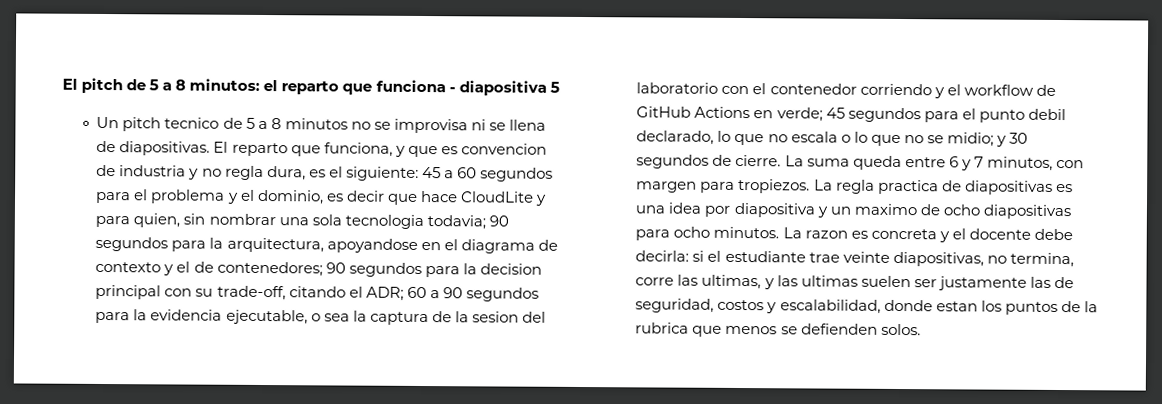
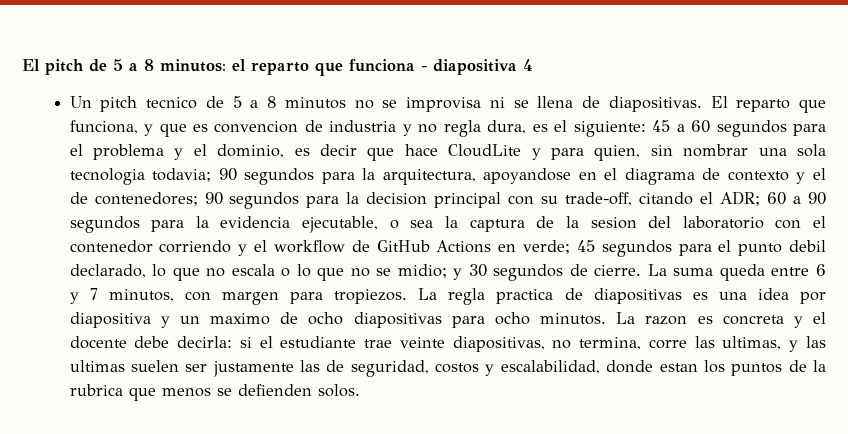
- El pitch de 5 a 8 minutos: el reparto que funciona - diapositiva 5
+ El pitch de 5 a 8 minutos: el reparto que funciona - diapositiva 4

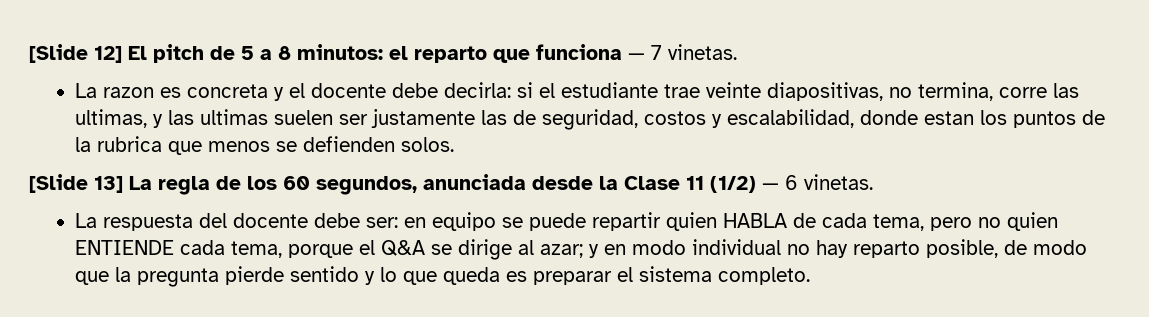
- El pitch de 5 a 8 minutos: el reparto que funciona - diapositiva 4
- Un pitch tecnico de 5 a 8 minutos no se improvisa ni se llena de diapositivas. El reparto que funciona, y que es convencion de industria y no regla dura, es el siguiente: 45 a 60 segundos para el problema y el dominio, es decir que hace CloudLite y para quien, sin nombrar una sola tecnologia todavia; 90 segundos para la arquitectura, apoyandose en el diagrama de contexto y el de contenedores; 90 segundos para la decision principal con su trade-off, citando el ADR; 60 a 90 segundos para la evidencia ejecutable, o sea la captura de la sesion del laboratorio con el contenedor corriendo y el workflow de GitHub Actions en verde; 45 segundos para el punto debil declarado, lo que no escala o lo que no se midio; y 30 segundos de cierre. La suma queda entre 6 y 7 minutos, con margen para tropiezos. La regla practica de diapositivas es una idea por diapositiva y un maximo de ocho diapositivas para ocho minutos. La razon es concreta y el docente debe decirla: si el estudiante trae veinte diapositivas, no termina, corre las ultimas, y las ultimas suelen ser justamente las de seguridad, costos y escalabilidad, donde estan los puntos de la rubrica que menos se defienden solos.
+ [Slide 12] El pitch de 5 a 8 minutos: el reparto que funciona — 7 vinetas.
+ La razon es concreta y el docente debe decirla: si el estudiante trae veinte diapositivas, no termina, corre las ultimas, y las ultimas suelen ser justamente las de seguridad, costos y escalabilidad, donde estan los puntos de la rubrica que menos se defienden solos.
+ [Slide 13] La regla de los 60 segundos, anunciada desde la Clase 11 (1/2) — 6 vinetas.
+ La respuesta del docente debe ser: en equipo se puede repartir quien HABLA de cada tema, pero no quien ENTIENDE cada tema, porque el Q&A se dirige al azar; y en modo individual no hay reparto posible, de modo que la pregunta pierde sentido y lo que queda es preparar el sistema completo.

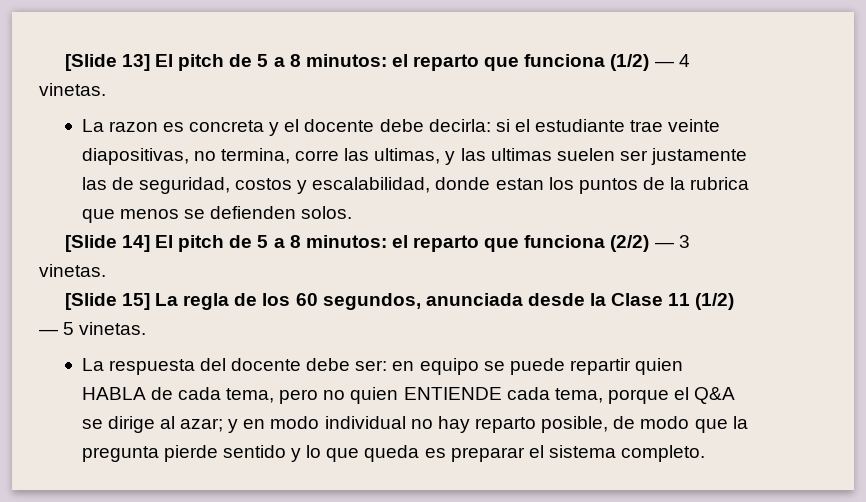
- [Slide 12] El pitch de 5 a 8 minutos: el reparto que funciona — 7 vinetas.
+ [Slide 13] El pitch de 5 a 8 minutos: el reparto que funciona (1/2) — 4 vinetas.
- [Slide 13] La regla de los 60 segundos, anunciada desde la Clase 11 (1/2) — 6 vinetas.
+ [Slide 14] El pitch de 5 a 8 minutos: el reparto que funciona (2/2) — 3 vinetas.
+ [Slide 15] La regla de los 60 segundos, anunciada desde la Clase 11 (1/2) — 5 vinetas.

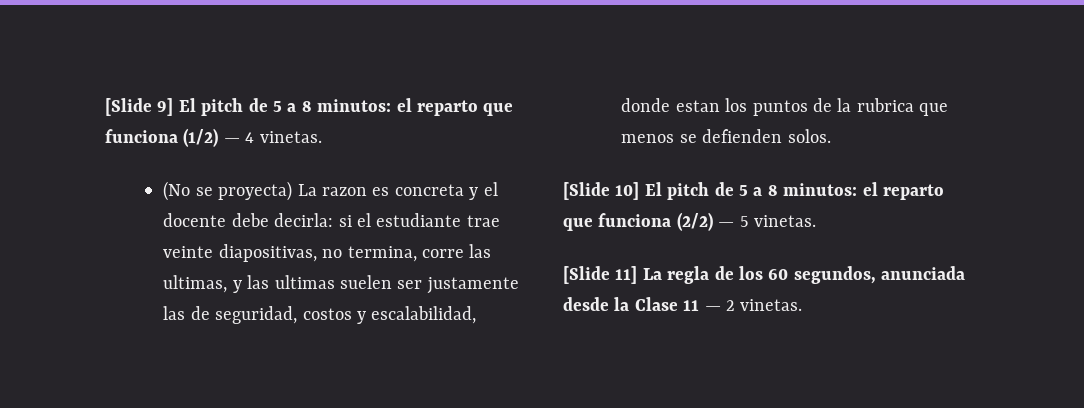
- [Slide 13] El pitch de 5 a 8 minutos: el reparto que funciona (1/2) — 4 vinetas.
+ [Slide 9] El pitch de 5 a 8 minutos: el reparto que funciona (1/2) — 4 vinetas.
- La razon es concreta y el docente debe decirla: si el estudiante trae veinte diapositivas, no termina, corre las ultimas, y las ultimas suelen ser justamente las de seguridad, costos y escalabilidad, donde estan los puntos de la rubrica que menos se defienden solos.
+ (No se proyecta) La razon es concreta y el docente debe decirla: si el estudiante trae veinte diapositivas, no termina, corre las ultimas, y las ultimas suelen ser justamente las de seguridad, costos y escalabilidad, donde estan los puntos de la rubrica que menos se defienden solos.
- [Slide 14] El pitch de 5 a 8 minutos: el reparto que funciona (2/2) — 3 vinetas.
+ [Slide 10] El pitch de 5 a 8 minutos: el reparto que funciona (2/2) — 5 vinetas.
- [Slide 15] La regla de los 60 segundos, anunciada desde la Clase 11 (1/2) — 5 vinetas.
- La respuesta del docente debe ser: en equipo se puede repartir quien HABLA de cada tema, pero no quien ENTIENDE cada tema, porque el Q&A se dirige al azar; y en modo individual no hay reparto posible, de modo que la pregunta pierde sentido y lo que queda es preparar el sistema completo.
+ [Slide 11] La regla de los 60 segundos, anunciada desde la Clase 11 — 2 vinetas.

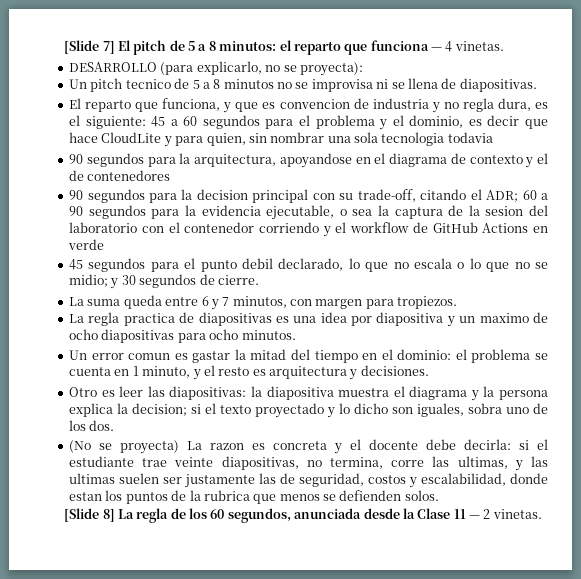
- [Slide 9] El pitch de 5 a 8 minutos: el reparto que funciona (1/2) — 4 vinetas.
+ [Slide 7] El pitch de 5 a 8 minutos: el reparto que funciona — 4 vinetas.
+ DESARROLLO (para explicarlo, no se proyecta):
+ Un pitch tecnico de 5 a 8 minutos no se improvisa ni se llena de diapositivas.
+ El reparto que funciona, y que es convencion de industria y no regla dura, es el siguiente: 45 a 60 segundos para el problema y el dominio, es decir que hace CloudLite y para quien, sin nombrar una sola tecnologia todavia
+ 90 segundos para la arquitectura, apoyandose en el diagrama de contexto y el de contenedores
+ 90 segundos para la decision principal con su trade-off, citando el ADR; 60 a 90 segundos para la evidencia ejecutable, o sea la captura de la sesion del laboratorio con el contenedor corriendo y el workflow de GitHub Actions en verde
+ 45 segundos para el punto debil declarado, lo que no escala o lo que no se midio; y 30 segundos de cierre.
+ La suma queda entre 6 y 7 minutos, con margen para tropiezos.
+ La regla practica de diapositivas es una idea por diapositiva y un maximo de ocho diapositivas para ocho minutos.
+ Un error comun es gastar la mitad del tiempo en el dominio: el problema se cuenta en 1 minuto, y el resto es arquitectura y decisiones.
+ Otro es leer las diapositivas: la diapositiva muestra el diagrama y la persona explica la decision; si el texto proyectado y lo dicho son iguales, sobra uno de los dos.
- [Slide 10] El pitch de 5 a 8 minutos: el reparto que funciona (2/2) — 5 vinetas.
- [Slide 11] La regla de los 60 segundos, anunciada desde la Clase 11 — 2 vinetas.
+ [Slide 8] La regla de los 60 segundos, anunciada desde la Clase 11 — 2 vinetas.

